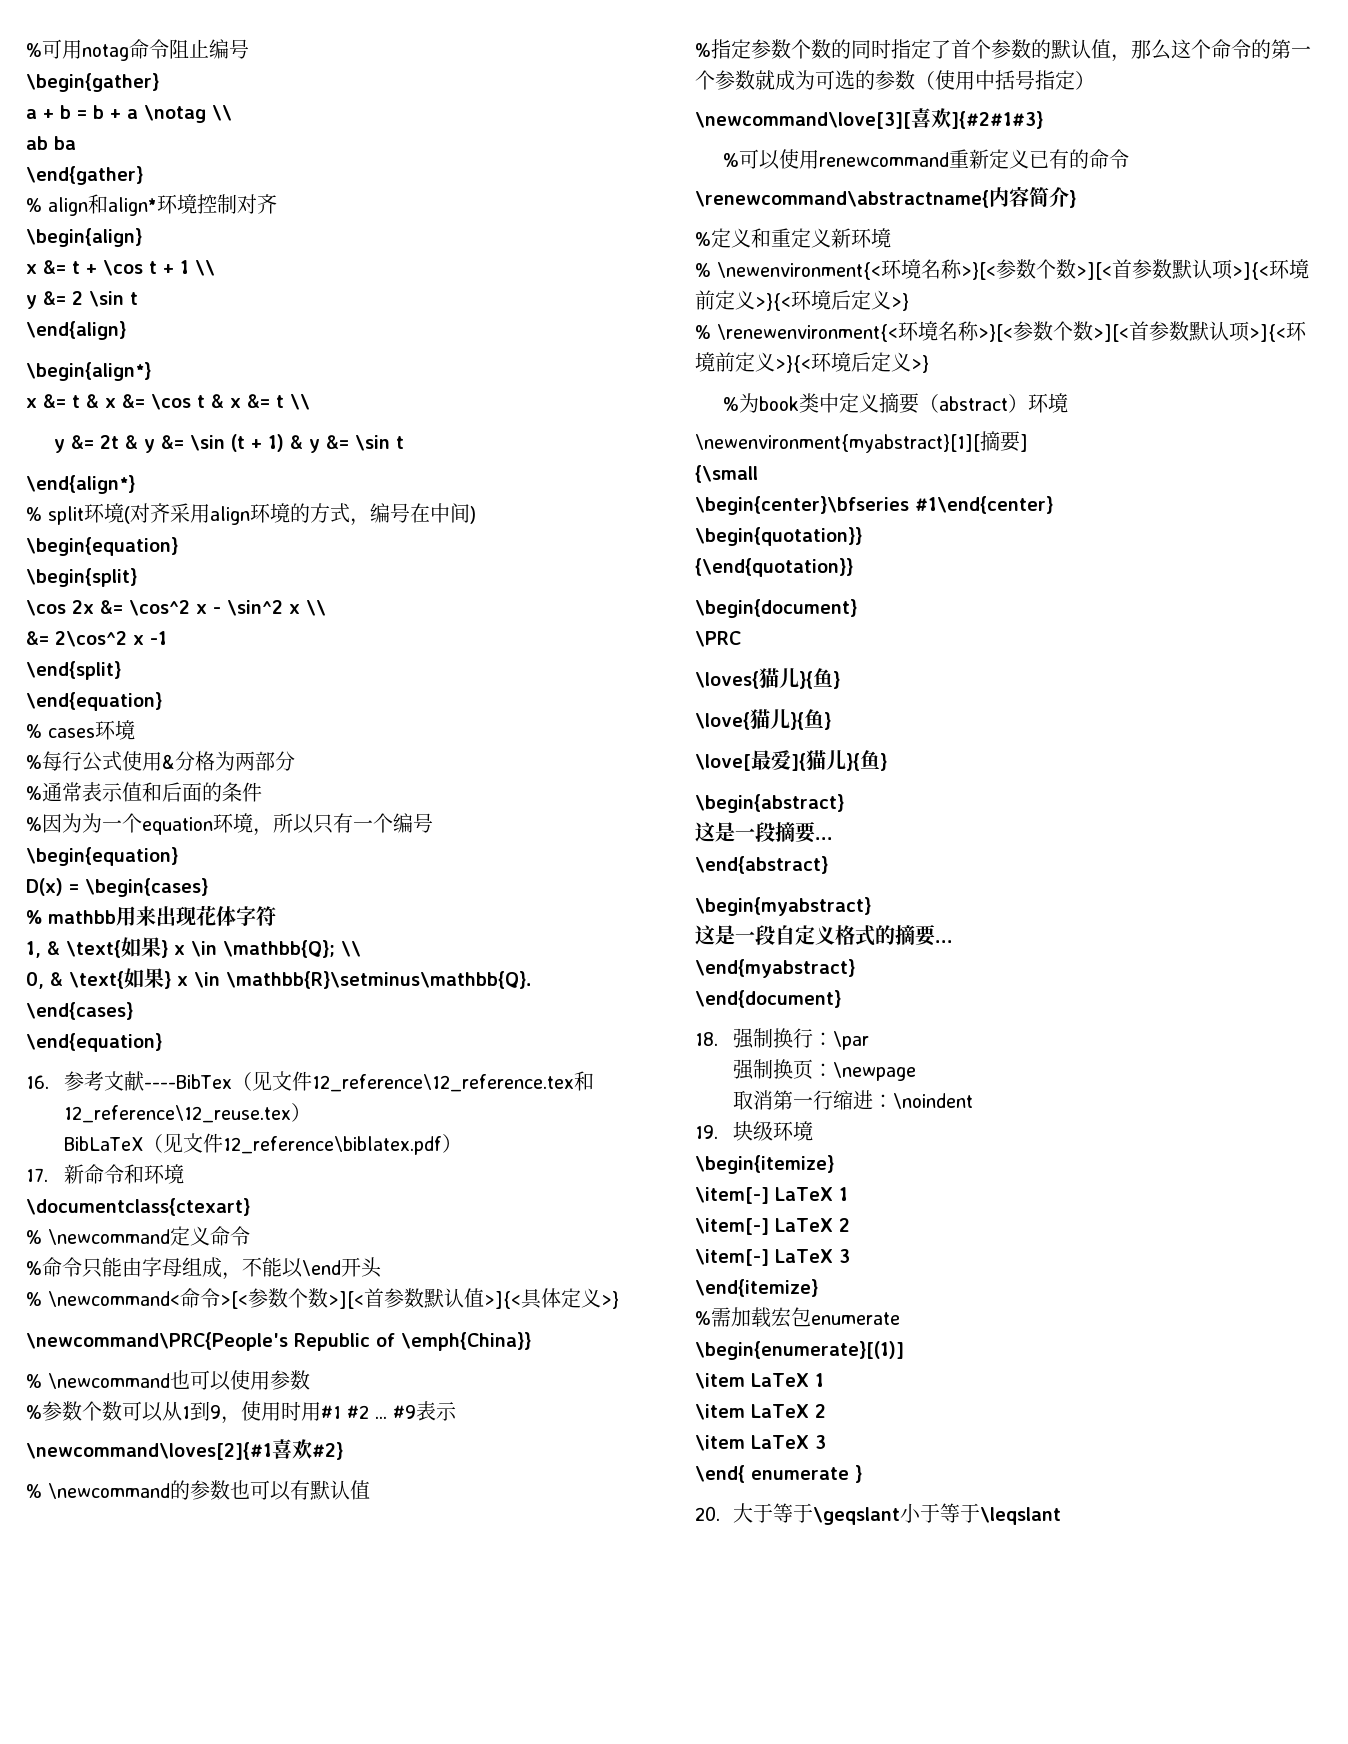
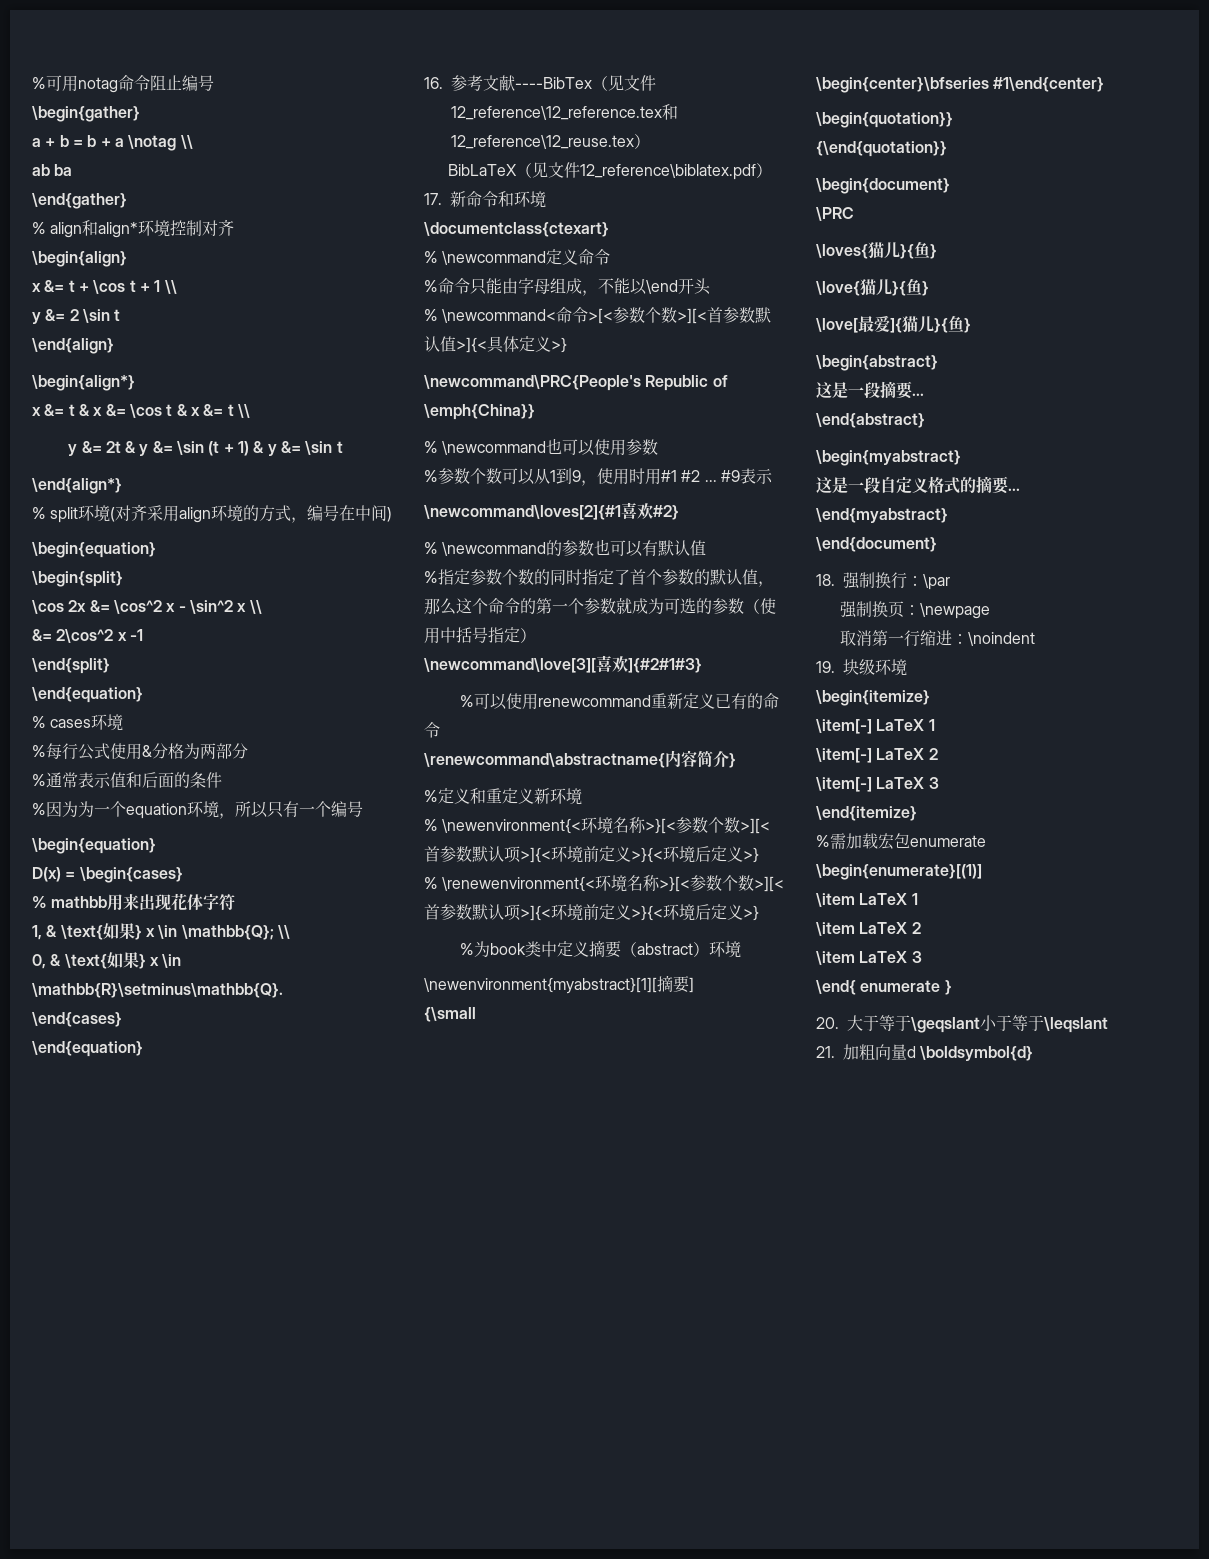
+ 21.加粗向量d \boldsymbol{d}

